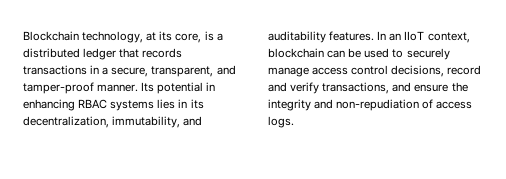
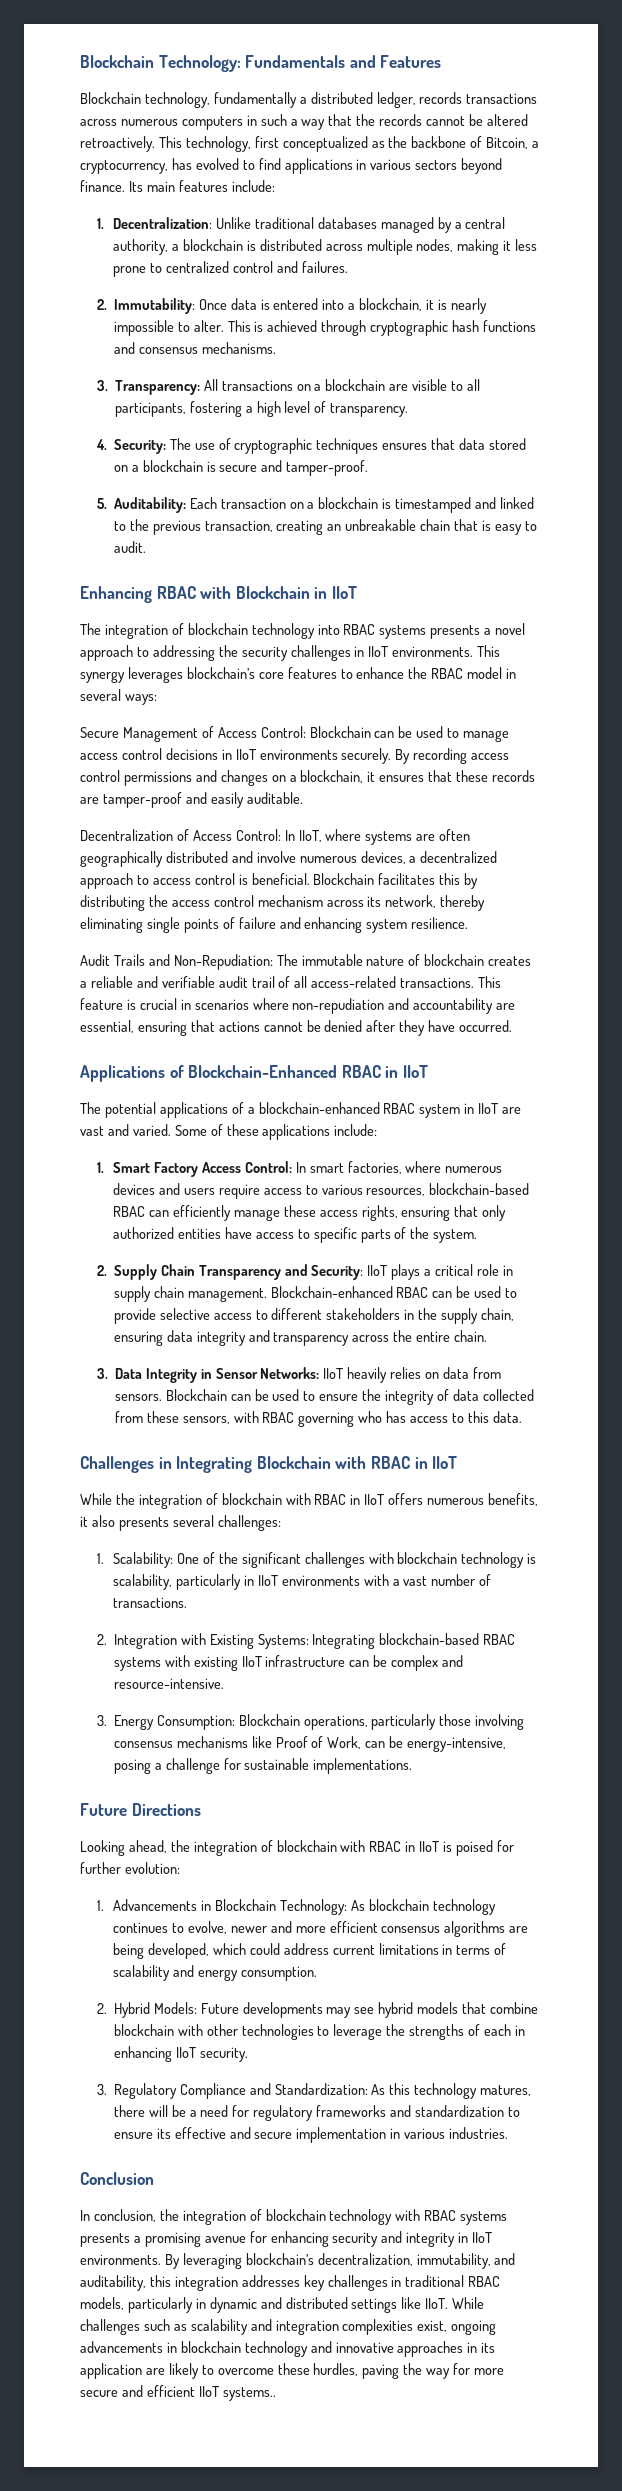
- Blockchain technology, at its core, is a distributed ledger that records transactions in a secure, transparent, and tamper-proof manner. Its potential in enhancing RBAC systems lies in its decentralization, immutability, and auditability features. In an IIoT context, blockchain can be used to securely manage access control decisions, record and verify transactions, and ensure the integrity and non-repudiation of access logs.
+ Blockchain Technology: Fundamentals and Features
+ Blockchain technology, fundamentally a distributed ledger, records transactions across numerous computers in such a way that the records cannot be altered retroactively. This technology, first conceptualized as the backbone of Bitcoin, a cryptocurrency, has evolved to find applications in various sectors beyond finance. Its main features include:
+ 1. Decentralization: Unlike traditional databases managed by a central authority, a blockchain is distributed across multiple nodes, making it less prone to centralized control and failures.
+ 2. Immutability: Once data is entered into a blockchain, it is nearly impossible to alter. This is achieved through cryptographic hash functions and consensus mechanisms.
+ 3. Transparency: All transactions on a blockchain are visible to all participants, fostering a high level of transparency.
+ 4. Security: The use of cryptographic techniques ensures that data stored on a blockchain is secure and tamper-proof.
+ 5. Auditability: Each transaction on a blockchain is timestamped and linked to the previous transaction, creating an unbreakable chain that is easy to audit.
+ Enhancing RBAC with Blockchain in IIoT
+ The integration of blockchain technology into RBAC systems presents a novel approach to addressing the security challenges in IIoT environments. This synergy leverages blockchain’s core features to enhance the RBAC model in several ways:
+ Secure Management of Access Control: Blockchain can be used to manage access control decisions in IIoT environments securely. By recording access control permissions and changes on a blockchain, it ensures that these records are tamper-proof and easily auditable.
+ Decentralization of Access Control: In IIoT, where systems are often geographically distributed and involve numerous devices, a decentralized approach to access control is beneficial. Blockchain facilitates this by distributing the access control mechanism across its network, thereby eliminating single points of failure and enhancing system resilience.
+ Audit Trails and Non-Repudiation: The immutable nature of blockchain creates a reliable and verifiable audit trail of all access-related transactions. This feature is crucial in scenarios where non-repudiation and accountability are essential, ensuring that actions cannot be denied after they have occurred.
+ Applications of Blockchain-Enhanced RBAC in IIoT
+ The potential applications of a blockchain-enhanced RBAC system in IIoT are vast and varied. Some of these applications include:
+ 1. Smart Factory Access Control: In smart factories, where numerous devices and users require access to various resources, blockchain-based RBAC can efficiently manage these access rights, ensuring that only authorized entities have access to specific parts of the system.
+ 2. Supply Chain Transparency and Security: IIoT plays a critical role in supply chain management. Blockchain-enhanced RBAC can be used to provide selective access to different stakeholders in the supply chain, ensuring data integrity and transparency across the entire chain.
+ 3. Data Integrity in Sensor Networks: IIoT heavily relies on data from sensors. Blockchain can be used to ensure the integrity of data collected from these sensors, with RBAC governing who has access to this data.
+ Challenges in Integrating Blockchain with RBAC in IIoT
+ While the integration of blockchain with RBAC in IIoT offers numerous benefits, it also presents several challenges:
+ 1. Scalability: One of the significant challenges with blockchain technology is scalability, particularly in IIoT environments with a vast number of transactions.
+ 2. Integration with Existing Systems: Integrating blockchain-based RBAC systems with existing IIoT infrastructure can be complex and resource-intensive.
+ 3. Energy Consumption: Blockchain operations, particularly those involving consensus mechanisms like Proof of Work, can be energy-intensive, posing a challenge for sustainable implementations.
+ Future Directions
+ Looking ahead, the integration of blockchain with RBAC in IIoT is poised for further evolution:
+ 1. Advancements in Blockchain Technology: As blockchain technology continues to evolve, newer and more efficient consensus algorithms are being developed, which could address current limitations in terms of scalability and energy consumption.
+ 2. Hybrid Models: Future developments may see hybrid models that combine blockchain with other technologies to leverage the strengths of each in enhancing IIoT security.
+ 3. Regulatory Compliance and Standardization: As this technology matures, there will be a need for regulatory frameworks and standardization to ensure its effective and secure implementation in various industries.
+ Conclusion
+ In conclusion, the integration of blockchain technology with RBAC systems presents a promising avenue for enhancing security and integrity in IIoT environments. By leveraging blockchain’s decentralization, immutability, and auditability, this integration addresses key challenges in traditional RBAC models, particularly in dynamic and distributed settings like IIoT. While challenges such as scalability and integration complexities exist, ongoing advancements in blockchain technology and innovative approaches in its application are likely to overcome these hurdles, paving the way for more secure and efficient IIoT systems..

